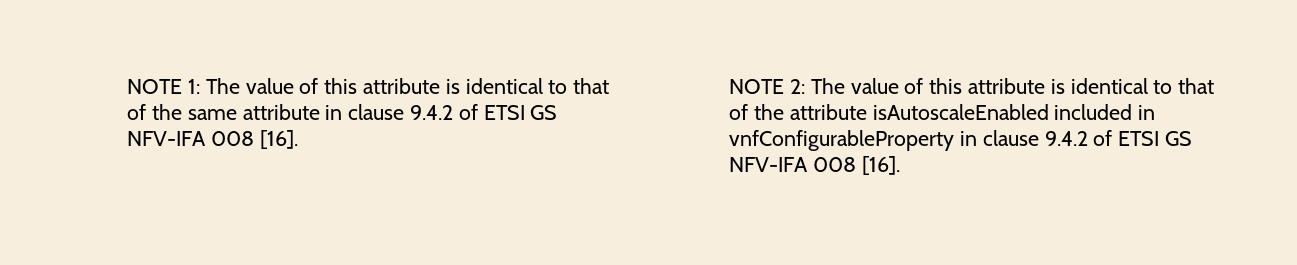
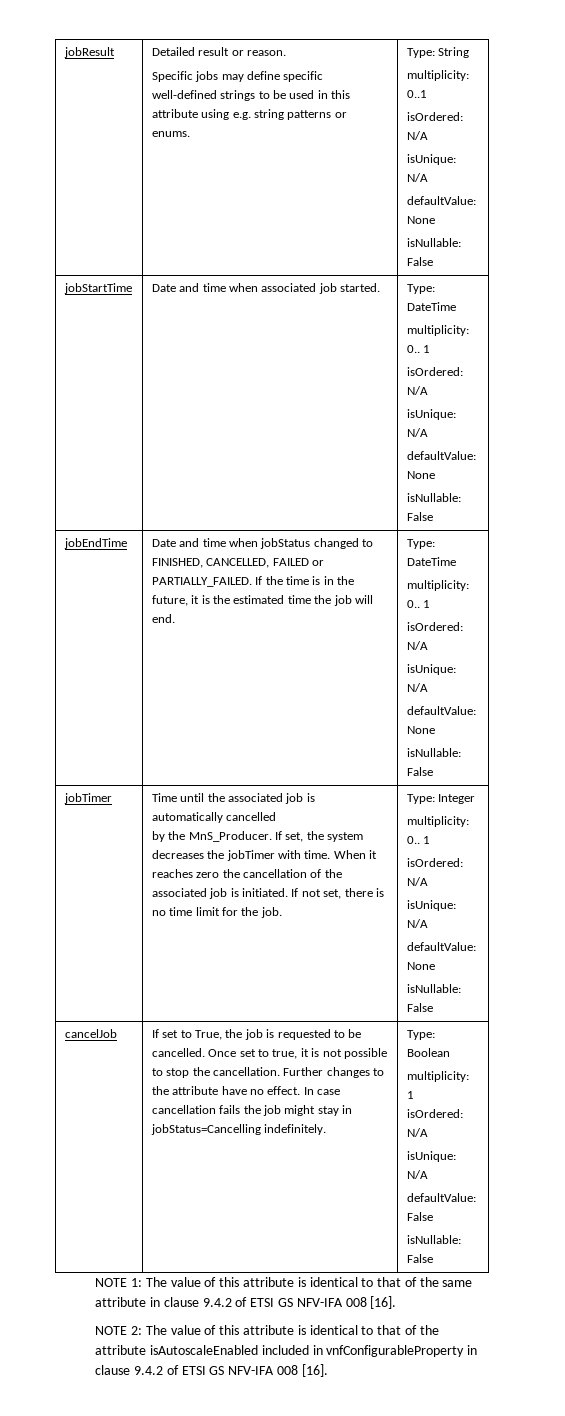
+ jobResult | Detailed result or reason.
+ Specific jobs may define specific well-defined strings to be used in this attribute using e.g. string patterns or enums. | Type: String
+ multiplicity: 0..1
+ isOrdered: N/A
+ isUnique: N/A
+ defaultValue: None
+ isNullable: False
+ jobStartTime | Date and time when associated job started. | Type: DateTime
+ multiplicity: 0.. 1
+ isOrdered: N/A
+ isUnique: N/A
+ defaultValue: None
+ isNullable: False
+ jobEndTime | Date and time when jobStatus changed to FINISHED, CANCELLED, FAILED or PARTIALLY_FAILED. If the time is in the future, it is the estimated time the job will end. | Type: DateTime
+ multiplicity: 0.. 1
+ isOrdered: N/A
+ isUnique: N/A
+ defaultValue: None
+ isNullable: False
+ jobTimer | Time until the associated job is automatically cancelled
+ by the MnS_Producer. If set, the system decreases the jobTimer with time. When it reaches zero the cancellation of the associated job is initiated. If not set, there is no time limit for the job. | Type: Integer
+ multiplicity: 0.. 1
+ isOrdered: N/A
+ isUnique: N/A
+ defaultValue: None
+ isNullable: False
+ cancelJob | If set to True, the job is requested to be cancelled. Once set to true, it is not possible to stop the cancellation. Further changes to the attribute have no effect. In case cancellation fails the job might stay in jobStatus=Cancelling indefinitely. | Type: Boolean
+ multiplicity: 1
+ isOrdered: N/A
+ isUnique: N/A
+ defaultValue: False
+ isNullable: False

